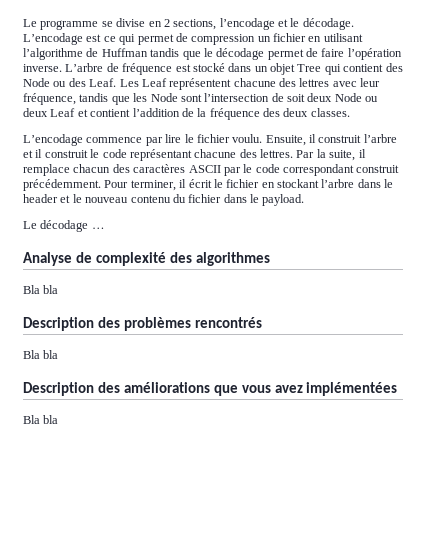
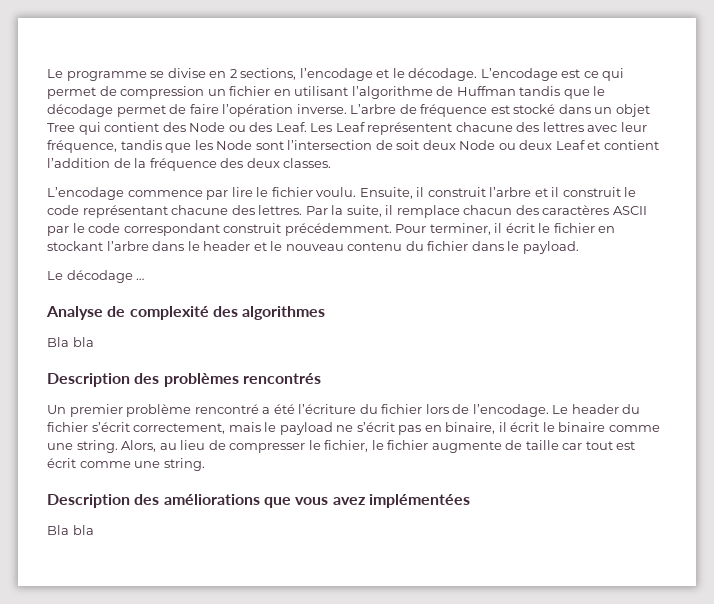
  Description des problèmes rencontrés
- Bla bla
+ Un premier problème rencontré a été l’écriture du fichier lors de l’encodage. Le header du fichier s’écrit correctement, mais le payload ne s’écrit pas en binaire, il écrit le binaire comme une string. Alors, au lieu de compresser le fichier, le fichier augmente de taille car tout est écrit comme une string.

